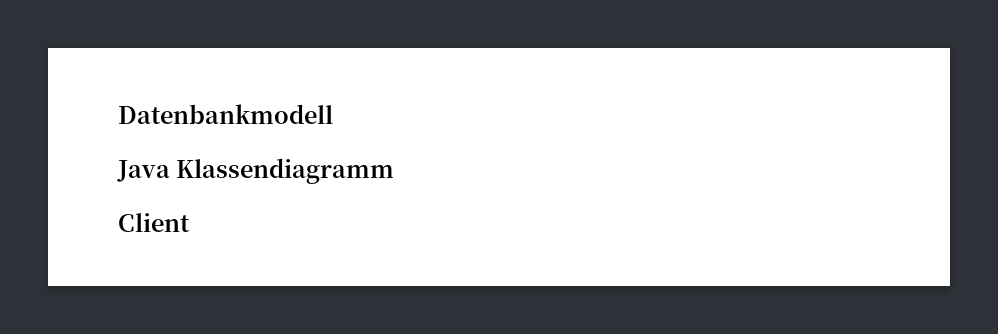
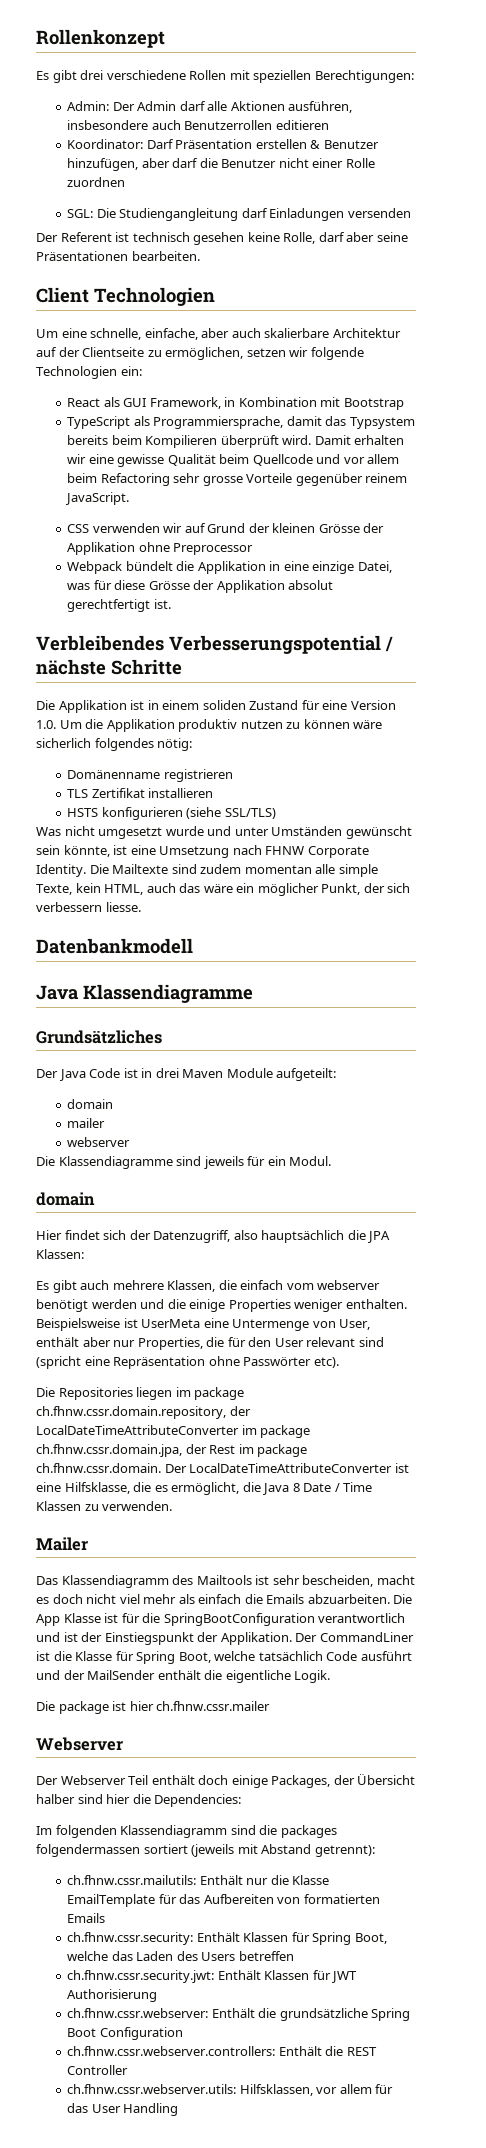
+ Rollenkonzept
+ Es gibt drei verschiedene Rollen mit speziellen Berechtigungen:
+ Admin: Der Admin darf alle Aktionen ausführen, insbesondere auch Benutzerrollen editieren
+ Koordinator: Darf Präsentation erstellen & Benutzer hinzufügen, aber darf die Benutzer nicht einer Rolle zuordnen
+ SGL: Die Studiengangleitung darf Einladungen versenden
+ Der Referent ist technisch gesehen keine Rolle, darf aber seine Präsentationen bearbeiten.
+ Client Technologien
+ Um eine schnelle, einfache, aber auch skalierbare Architektur auf der Clientseite zu ermöglichen, setzen wir folgende Technologien ein:
+ React als GUI Framework, in Kombination mit Bootstrap
+ TypeScript als Programmiersprache, damit das Typsystem bereits beim Kompilieren überprüft wird. Damit erhalten wir eine gewisse Qualität beim Quellcode und vor allem beim Refactoring sehr grosse Vorteile gegenüber reinem JavaScript.
+ CSS verwenden wir auf Grund der kleinen Grösse der Applikation ohne Preprocessor
+ Webpack bündelt die Applikation in eine einzige Datei, was für diese Grösse der Applikation absolut gerechtfertigt ist.
+ Verbleibendes Verbesserungspotential / nächste Schritte
+ Die Applikation ist in einem soliden Zustand für eine Version 1.0. Um die Applikation produktiv nutzen zu können wäre sicherlich folgendes nötig:
+ Domänenname registrieren
+ TLS Zertifikat installieren
+ HSTS konfigurieren (siehe SSL/TLS)
+ Was nicht umgesetzt wurde und unter Umständen gewünscht sein könnte, ist eine Umsetzung nach FHNW Corporate Identity. Die Mailtexte sind zudem momentan alle simple Texte, kein HTML, auch das wäre ein möglicher Punkt, der sich verbessern liesse.
  Datenbankmodell
- Java Klassendiagramm
- Client
+ Java Klassendiagramme
+ Grundsätzliches
+ Der Java Code ist in drei Maven Module aufgeteilt:
+ domain
+ mailer
+ webserver
+ Die Klassendiagramme sind jeweils für ein Modul.
+ domain
+ Hier findet sich der Datenzugriff, also hauptsächlich die JPA Klassen:
+ Es gibt auch mehrere Klassen, die einfach vom webserver benötigt werden und die einige Properties weniger enthalten. Beispielsweise ist UserMeta eine Untermenge von User, enthält aber nur Properties, die für den User relevant sind (spricht eine Repräsentation ohne Passwörter etc).
+ Die Repositories liegen im package ch.fhnw.cssr.domain.repository, der LocalDateTimeAttributeConverter im package ch.fhnw.cssr.domain.jpa, der Rest im package ch.fhnw.cssr.domain. Der LocalDateTimeAttributeConverter ist eine Hilfsklasse, die es ermöglicht, die Java 8 Date / Time Klassen zu verwenden.
+ Mailer
+ Das Klassendiagramm des Mailtools ist sehr bescheiden, macht es doch nicht viel mehr als einfach die Emails abzuarbeiten. Die App Klasse ist für die SpringBootConfiguration verantwortlich und ist der Einstiegspunkt der Applikation. Der CommandLiner ist die Klasse für Spring Boot, welche tatsächlich Code ausführt und der MailSender enthält die eigentliche Logik.
+ Die package ist hier ch.fhnw.cssr.mailer
+ Webserver
+ Der Webserver Teil enthält doch einige Packages, der Übersicht halber sind hier die Dependencies:
+ Im folgenden Klassendiagramm sind die packages folgendermassen sortiert (jeweils mit Abstand getrennt):
+ ch.fhnw.cssr.mailutils: Enthält nur die Klasse EmailTemplate für das Aufbereiten von formatierten Emails
+ ch.fhnw.cssr.security: Enthält Klassen für Spring Boot, welche das Laden des Users betreffen
+ ch.fhnw.cssr.security.jwt: Enthält Klassen für JWT Authorisierung
+ ch.fhnw.cssr.webserver: Enthält die grundsätzliche Spring Boot Configuration
+ ch.fhnw.cssr.webserver.controllers: Enthält die REST Controller
+ ch.fhnw.cssr.webserver.utils: Hilfsklassen, vor allem für das User Handling

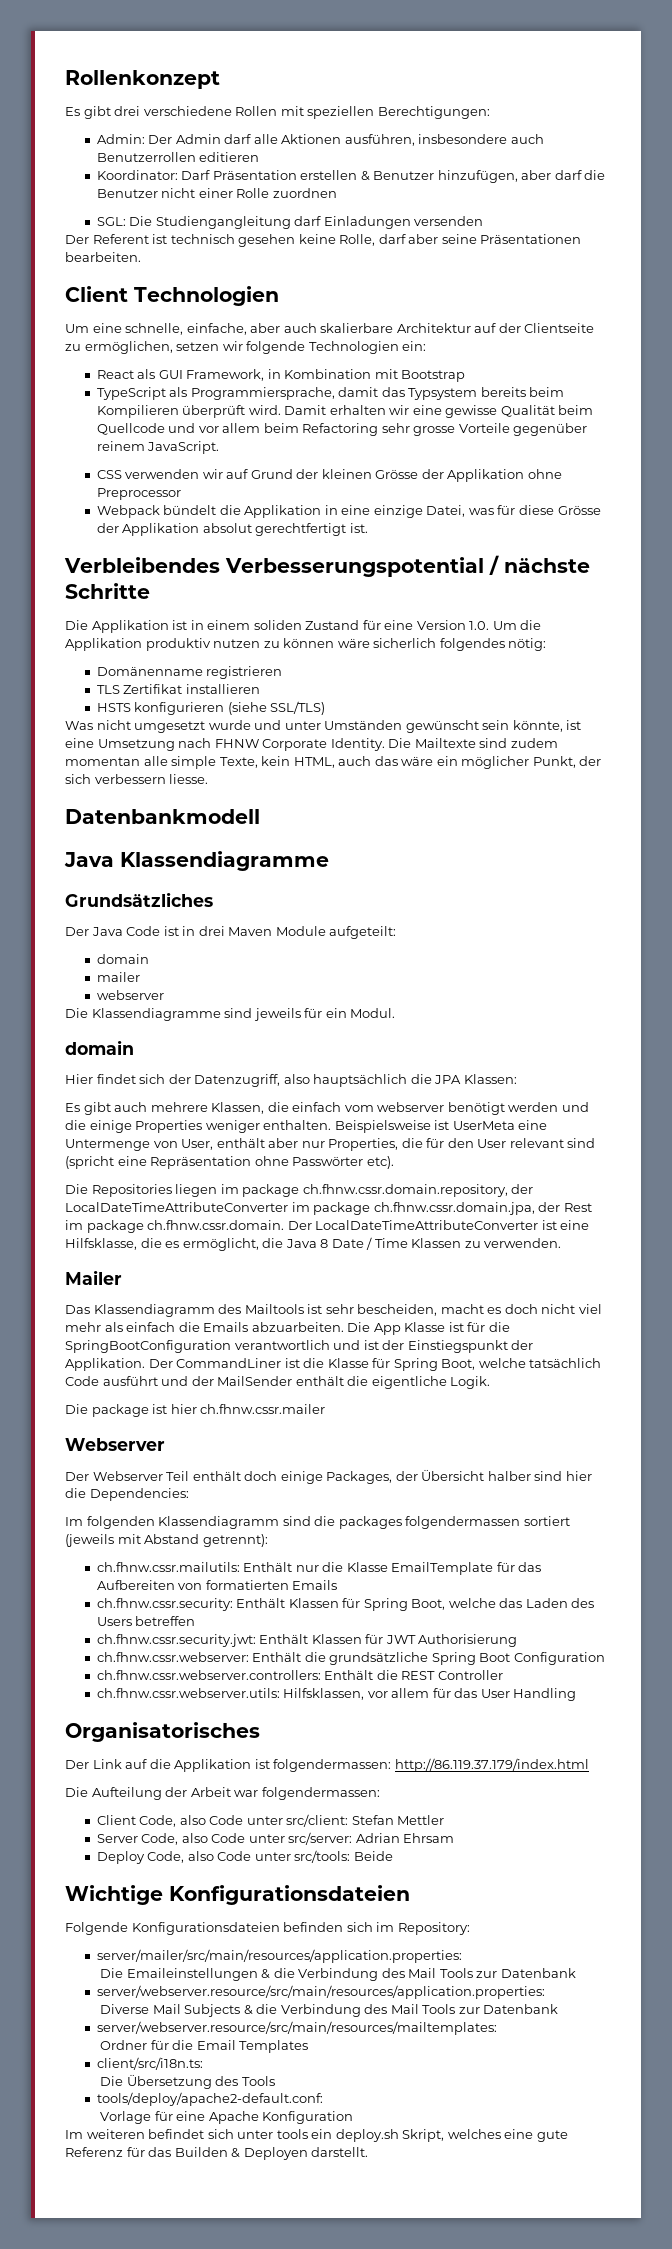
+ Organisatorisches
+ Der Link auf die Applikation ist folgendermassen: http://86.119.37.179/index.html
+ Die Aufteilung der Arbeit war folgendermassen:
+ Client Code, also Code unter src/client: Stefan Mettler
+ Server Code, also Code unter src/server: Adrian Ehrsam
+ Deploy Code, also Code unter src/tools: Beide
+ Wichtige Konfigurationsdateien
+ Folgende Konfigurationsdateien befinden sich im Repository:
+ server/mailer/src/main/resources/application.properties:
+ Die Emaileinstellungen & die Verbindung des Mail Tools zur Datenbank
+ server/webserver.resource/src/main/resources/application.properties:
+ Diverse Mail Subjects & die Verbindung des Mail Tools zur Datenbank
+ server/webserver.resource/src/main/resources/mailtemplates:
+ Ordner für die Email Templates
+ client/src/i18n.ts:
+ Die Übersetzung des Tools
+ tools/deploy/apache2-default.conf:
+ Vorlage für eine Apache Konfiguration
+ Im weiteren befindet sich unter tools ein deploy.sh Skript, welches eine gute Referenz für das Builden & Deployen darstellt.

